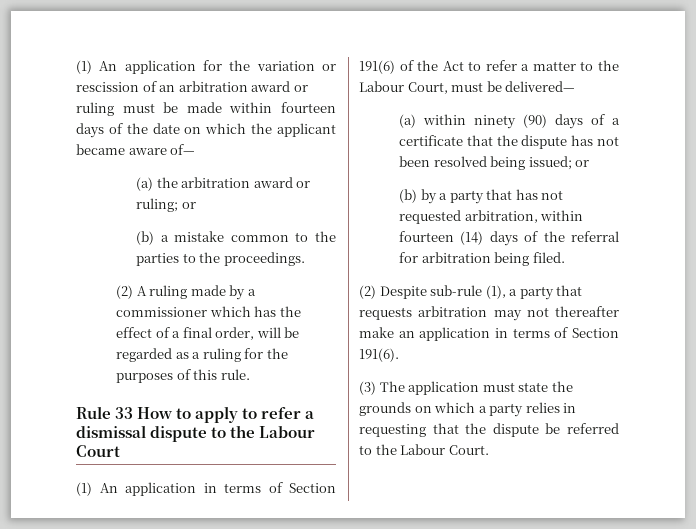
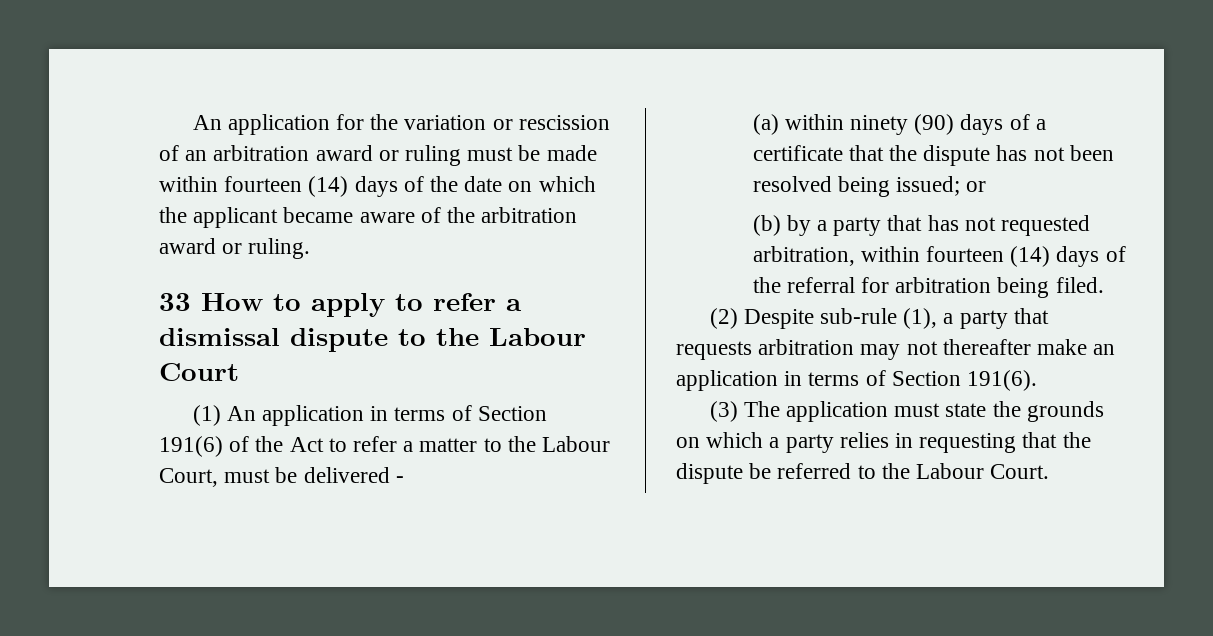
- (1) An application for the variation or rescission of an arbitration award or ruling must be made within fourteen days of the date on which the applicant became aware of—
- (a) the arbitration award or ruling; or
- (b) a mistake common to the parties to the proceedings.
- (2) A ruling made by a commissioner which has the effect of a final order, will be regarded as a ruling for the purposes of this rule.
- Rule 33 How to apply to refer a dismissal dispute to the Labour Court
+ An application for the variation or rescission of an arbitration award or ruling must be made within fourteen (14) days of the date on which the applicant became aware of the arbitration award or ruling.
+ 33 How to apply to refer a dismissal dispute to the Labour Court
- (1) An application in terms of Section 191(6) of the Act to refer a matter to the Labour Court, must be delivered—
+ (1) An application in terms of Section 191(6) of the Act to refer a matter to the Labour Court, must be delivered -

